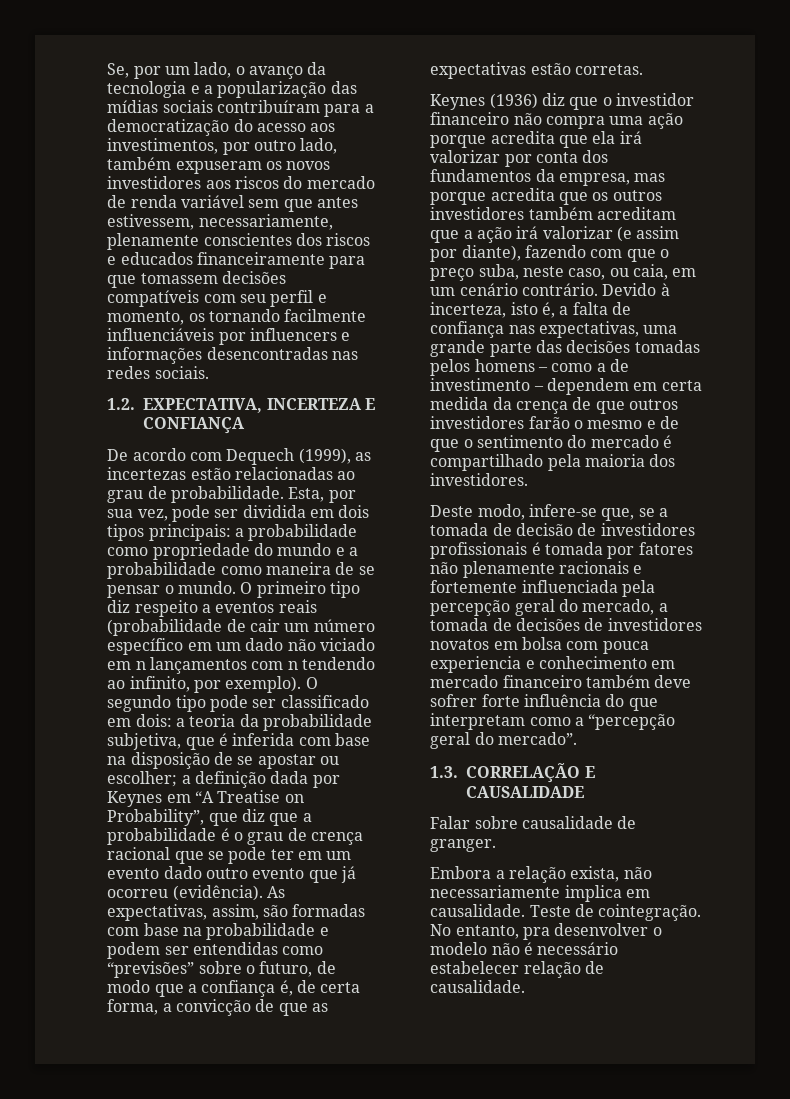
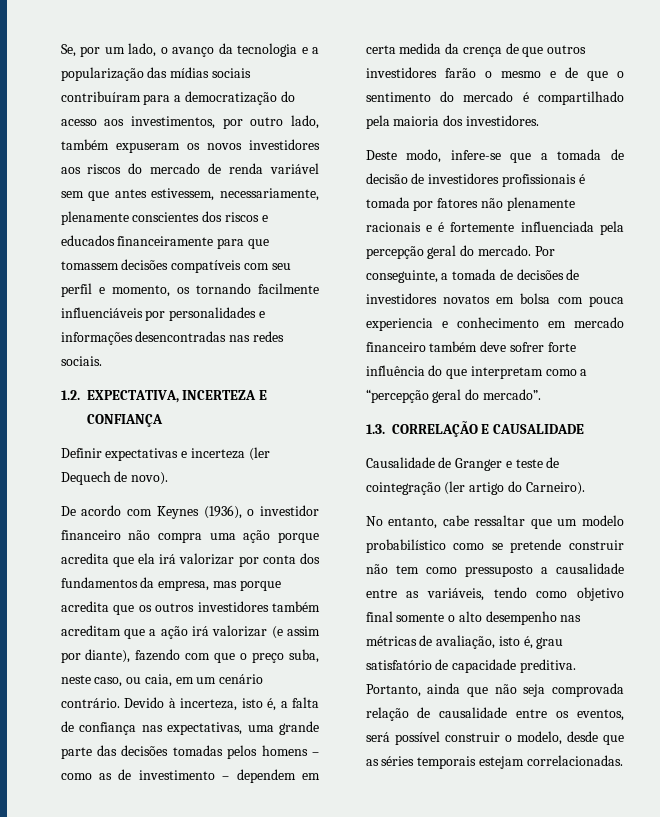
- Se, por um lado, o avanço da tecnologia e a popularização das mídias sociais contribuíram para a democratização do acesso aos investimentos, por outro lado, também expuseram os novos investidores aos riscos do mercado de renda variável sem que antes estivessem, necessariamente, plenamente conscientes dos riscos e educados financeiramente para que tomassem decisões compatíveis com seu perfil e momento, os tornando facilmente influenciáveis por influencers e informações desencontradas nas redes sociais.
+ Se, por um lado, o avanço da tecnologia e a popularização das mídias sociais contribuíram para a democratização do acesso aos investimentos, por outro lado, também expuseram os novos investidores aos riscos do mercado de renda variável sem que antes estivessem, necessariamente, plenamente conscientes dos riscos e educados financeiramente para que tomassem decisões compatíveis com seu perfil e momento, os tornando facilmente influenciáveis por personalidades e informações desencontradas nas redes sociais.
- De acordo com Dequech (1999), as incertezas estão relacionadas ao grau de probabilidade. Esta, por sua vez, pode ser dividida em dois tipos principais: a probabilidade como propriedade do mundo e a probabilidade como maneira de se pensar o mundo. O primeiro tipo diz respeito a eventos reais (probabilidade de cair um número específico em um dado não viciado em n lançamentos com n tendendo ao infinito, por exemplo). O segundo tipo pode ser classificado em dois: a teoria da probabilidade subjetiva, que é inferida com base na disposição de se apostar ou escolher; a definição dada por Keynes em “A Treatise on Probability”, que diz que a probabilidade é o grau de crença racional que se pode ter em um evento dado outro evento que já ocorreu (evidência). As expectativas, assim, são formadas com base na probabilidade e podem ser entendidas como “previsões” sobre o futuro, de modo que a confiança é, de certa forma, a convicção de que as expectativas estão corretas.
- Keynes (1936) diz que o investidor financeiro não compra uma ação porque acredita que ela irá valorizar por conta dos fundamentos da empresa, mas porque acredita que os outros investidores também acreditam que a ação irá valorizar (e assim por diante), fazendo com que o preço suba, neste caso, ou caia, em um cenário contrário.
+ Definir expectativas e incerteza (ler Dequech de novo).
+ De acordo com Keynes (1936), o investidor financeiro não compra uma ação porque acredita que ela irá valorizar por conta dos fundamentos da empresa, mas porque acredita que os outros investidores também acreditam que a ação irá valorizar (e assim por diante), fazendo com que o preço suba, neste caso, ou caia, em um cenário contrário.
- Devido à incerteza, isto é, a falta de confiança nas expectativas, uma grande parte das decisões tomadas pelos homens – como a de investimento – dependem em certa medida da crença de que outros investidores farão o mesmo e de que o sentimento do mercado é compartilhado pela maioria dos investidores.
+ Devido à incerteza, isto é, a falta de confiança nas expectativas, uma grande parte das decisões tomadas pelos homens – como as de investimento – dependem em certa medida da crença de que outros investidores farão o mesmo e de que o sentimento do mercado é compartilhado pela maioria dos investidores.
- Deste modo, infere-se que, se a tomada de decisão de investidores profissionais é tomada por fatores não plenamente racionais e fortemente influenciada pela percepção geral do mercado, a tomada de decisões de investidores novatos em bolsa com pouca experiencia e conhecimento em mercado financeiro também deve sofrer forte influência do que interpretam como a “percepção geral do mercado”.
+ Deste modo, infere-se que a tomada de decisão de investidores profissionais é tomada por fatores não plenamente racionais e é fortemente influenciada pela percepção geral do mercado. Por conseguinte, a tomada de decisões de investidores novatos em bolsa com pouca experiencia e conhecimento em mercado financeiro também deve sofrer forte influência do que interpretam como a “percepção geral do mercado”.
- Falar sobre causalidade de granger.
- Embora a relação exista, não necessariamente implica em causalidade. Teste de cointegração. No entanto, pra desenvolver o modelo não é necessário estabelecer relação de causalidade.
+ Causalidade de Granger e teste de cointegração (ler artigo do Carneiro).
+ No entanto, cabe ressaltar que um modelo probabilístico como se pretende construir não tem como pressuposto a causalidade entre as variáveis, tendo como objetivo final somente o alto desempenho nas métricas de avaliação, isto é, grau satisfatório de capacidade preditiva. Portanto, ainda que não seja comprovada relação de causalidade entre os eventos, será possível construir o modelo, desde que as séries temporais estejam correlacionadas.

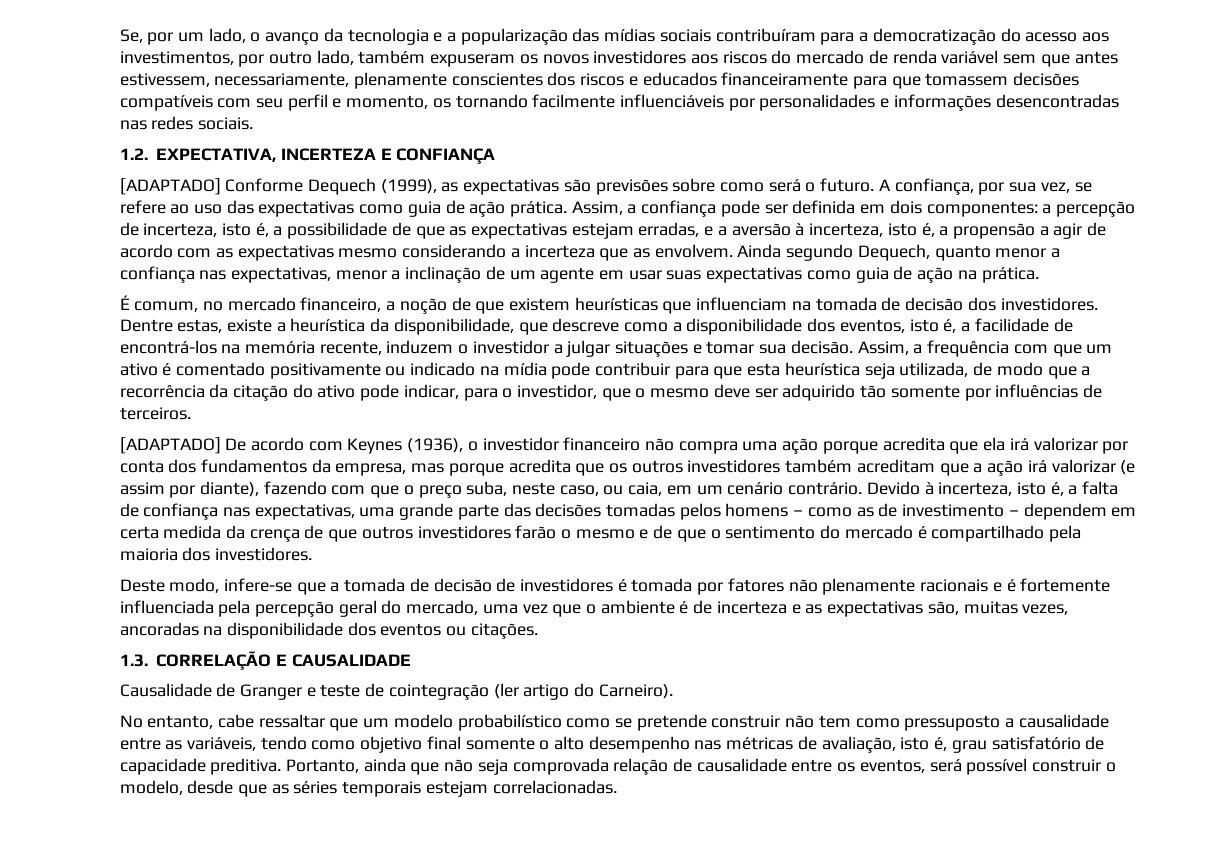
- Definir expectativas e incerteza (ler Dequech de novo).
- De acordo com Keynes (1936), o investidor financeiro não compra uma ação porque acredita que ela irá valorizar por conta dos fundamentos da empresa, mas porque acredita que os outros investidores também acreditam que a ação irá valorizar (e assim por diante), fazendo com que o preço suba, neste caso, ou caia, em um cenário contrário.
+ [ADAPTADO] Conforme Dequech (1999), as expectativas são previsões sobre como será o futuro. A confiança, por sua vez, se refere ao uso das expectativas como guia de ação prática. Assim, a confiança pode ser definida em dois componentes: a percepção de incerteza, isto é, a possibilidade de que as expectativas estejam erradas, e a aversão à incerteza, isto é, a propensão a agir de acordo com as expectativas mesmo considerando a incerteza que as envolvem. Ainda segundo Dequech, quanto menor a confiança nas expectativas, menor a inclinação de um agente em usar suas expectativas como guia de ação na prática.
+ É comum, no mercado financeiro, a noção de que existem heurísticas que influenciam na tomada de decisão dos investidores. Dentre estas, existe a heurística da disponibilidade, que descreve como a disponibilidade dos eventos, isto é, a facilidade de encontrá-los na memória recente, induzem o investidor a julgar situações e tomar sua decisão. Assim, a frequência com que um ativo é comentado positivamente ou indicado na mídia pode contribuir para que esta heurística seja utilizada, de modo que a recorrência da citação do ativo pode indicar, para o investidor, que o mesmo deve ser adquirido tão somente por influências de terceiros.
+ [ADAPTADO] De acordo com Keynes (1936), o investidor financeiro não compra uma ação porque acredita que ela irá valorizar por conta dos fundamentos da empresa, mas porque acredita que os outros investidores também acreditam que a ação irá valorizar (e assim por diante), fazendo com que o preço suba, neste caso, ou caia, em um cenário contrário.
- Deste modo, infere-se que a tomada de decisão de investidores profissionais é tomada por fatores não plenamente racionais e é fortemente influenciada pela percepção geral do mercado. Por conseguinte, a tomada de decisões de investidores novatos em bolsa com pouca experiencia e conhecimento em mercado financeiro também deve sofrer forte influência do que interpretam como a “percepção geral do mercado”.
+ Deste modo, infere-se que a tomada de decisão de investidores é tomada por fatores não plenamente racionais e é fortemente influenciada pela percepção geral do mercado, uma vez que o ambiente é de incerteza e as expectativas são, muitas vezes, ancoradas na disponibilidade dos eventos ou citações.

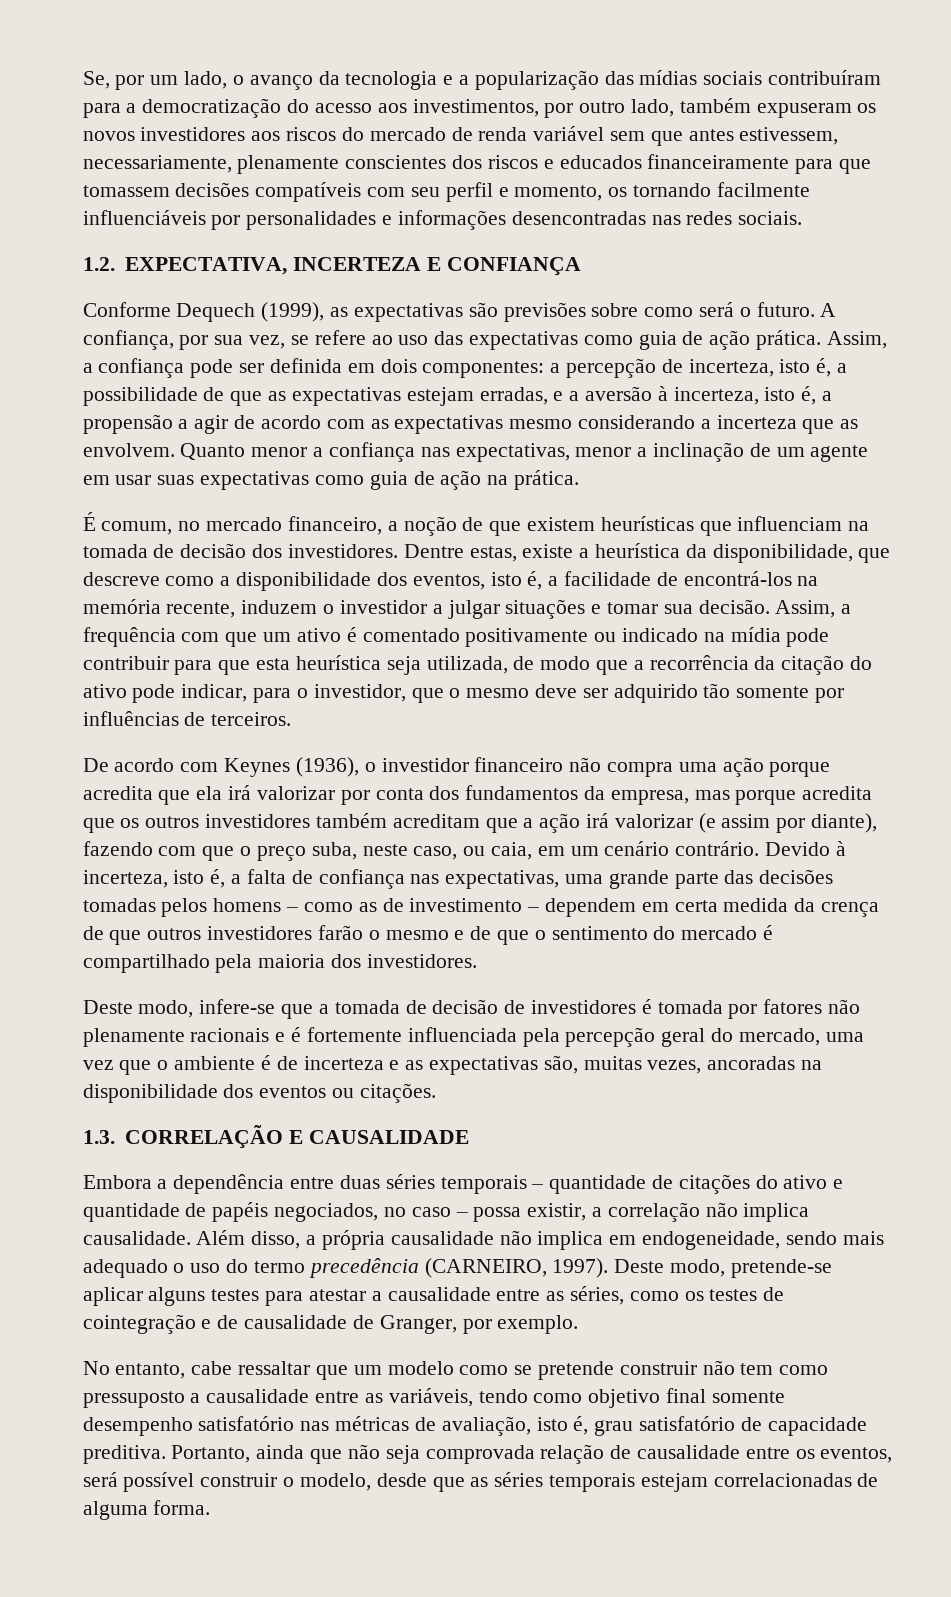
- [ADAPTADO] Conforme Dequech (1999), as expectativas são previsões sobre como será o futuro.
+ Conforme Dequech (1999), as expectativas são previsões sobre como será o futuro.
- Ainda segundo Dequech, quanto menor a confiança nas expectativas, menor a inclinação de um agente em usar suas expectativas como guia de ação na prática.
+ Quanto menor a confiança nas expectativas, menor a inclinação de um agente em usar suas expectativas como guia de ação na prática.
- [ADAPTADO] De acordo com Keynes (1936), o investidor financeiro não compra uma ação porque acredita que ela irá valorizar por conta dos fundamentos da empresa, mas porque acredita que os outros investidores também acreditam que a ação irá valorizar (e assim por diante), fazendo com que o preço suba, neste caso, ou caia, em um cenário contrário.
+ De acordo com Keynes (1936), o investidor financeiro não compra uma ação porque acredita que ela irá valorizar por conta dos fundamentos da empresa, mas porque acredita que os outros investidores também acreditam que a ação irá valorizar (e assim por diante), fazendo com que o preço suba, neste caso, ou caia, em um cenário contrário.
- Causalidade de Granger e teste de cointegração (ler artigo do Carneiro).
+ Embora a dependência entre duas séries temporais – quantidade de citações do ativo e quantidade de papéis negociados, no caso – possa existir, a correlação não implica causalidade. Além disso, a própria causalidade não implica em endogeneidade, sendo mais adequado o uso do termo precedência (CARNEIRO, 1997). Deste modo, pretende-se aplicar alguns testes para atestar a causalidade entre as séries, como os testes de cointegração e de causalidade de Granger, por exemplo.
- No entanto, cabe ressaltar que um modelo probabilístico como se pretende construir não tem como pressuposto a causalidade entre as variáveis, tendo como objetivo final somente o alto desempenho nas métricas de avaliação, isto é, grau satisfatório de capacidade preditiva.
+ No entanto, cabe ressaltar que um modelo como se pretende construir não tem como pressuposto a causalidade entre as variáveis, tendo como objetivo final somente desempenho satisfatório nas métricas de avaliação, isto é, grau satisfatório de capacidade preditiva.
- Portanto, ainda que não seja comprovada relação de causalidade entre os eventos, será possível construir o modelo, desde que as séries temporais estejam correlacionadas.
+ Portanto, ainda que não seja comprovada relação de causalidade entre os eventos, será possível construir o modelo, desde que as séries temporais estejam correlacionadas de alguma forma.

